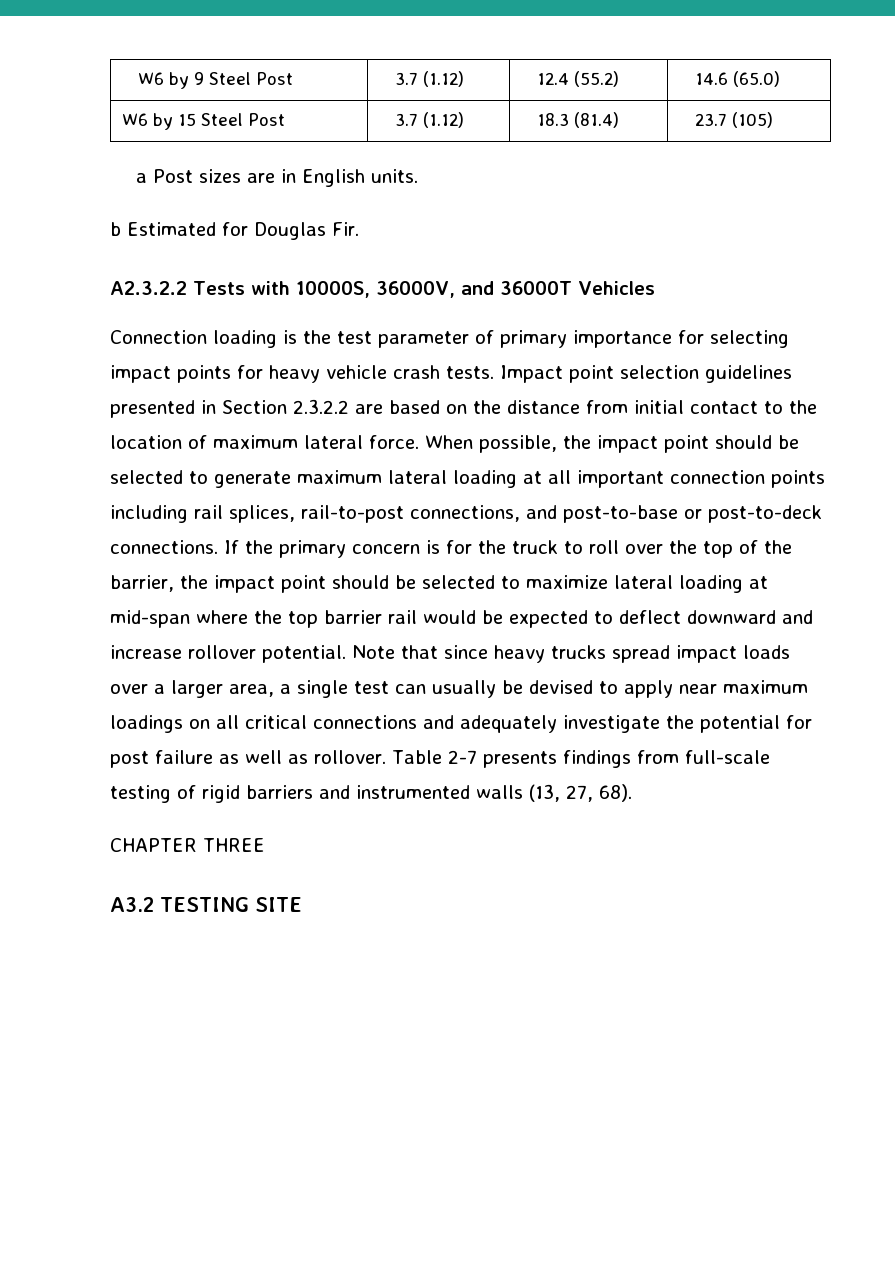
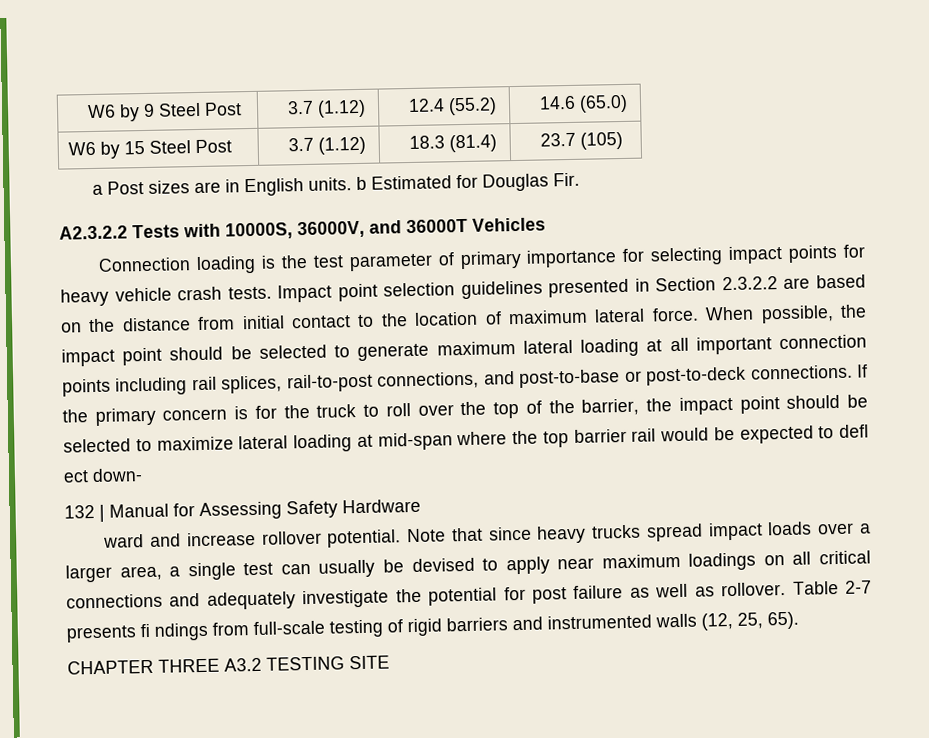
- a Post sizes are in English units.
- b Estimated for Douglas Fir.
+ a Post sizes are in English units. b Estimated for Douglas Fir.
- If the primary concern is for the truck to roll over the top of the barrier, the impact point should be selected to maximize lateral loading at mid-span where the top barrier rail would be expected to deflect downward and increase rollover potential.
+ If the primary concern is for the truck to roll over the top of the barrier, the impact point should be selected to maximize lateral loading at mid-span where the top barrier rail would be expected to defl ect down-
+ 132 | Manual for Assessing Safety Hardware
+ ward and increase rollover potential.
- Table 2-7 presents findings from full-scale testing of rigid barriers and instrumented walls (13, 27, 68).
+ Table 2-7 presents fi ndings from full-scale testing of rigid barriers and instrumented walls (12, 25, 65).
- CHAPTER THREE
- A3.2 TESTING SITE
+ CHAPTER THREE A3.2 TESTING SITE

